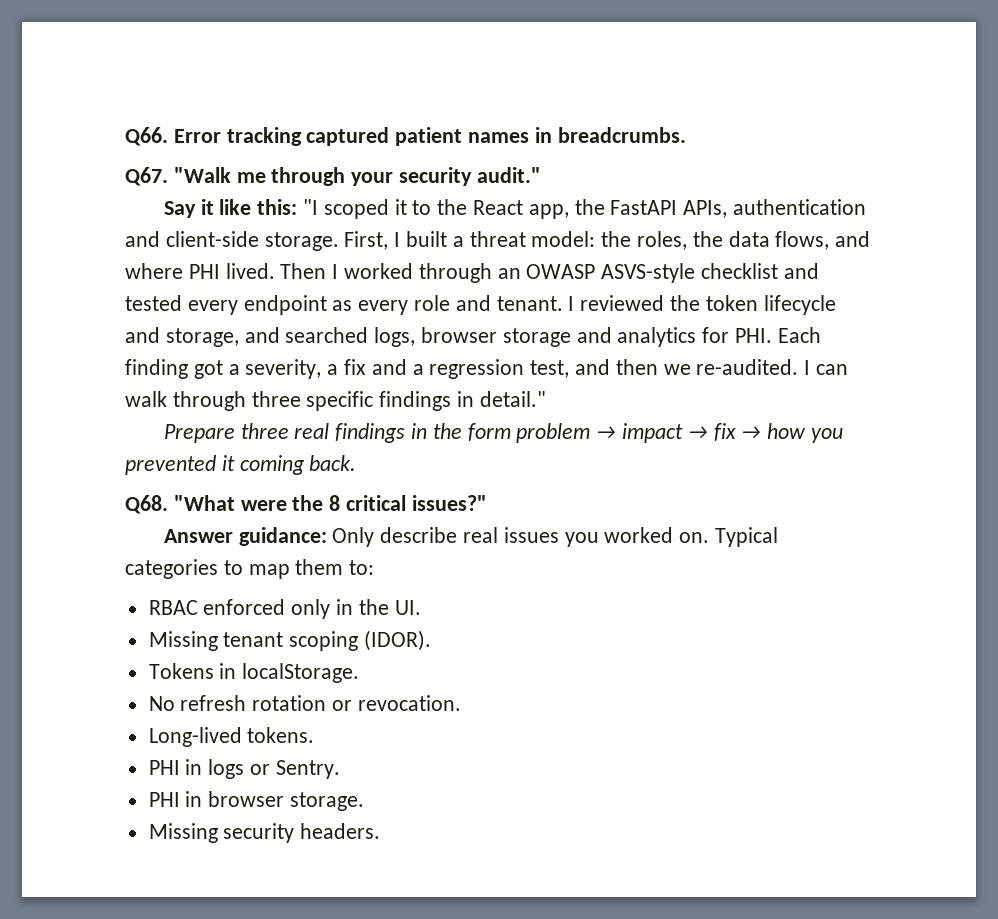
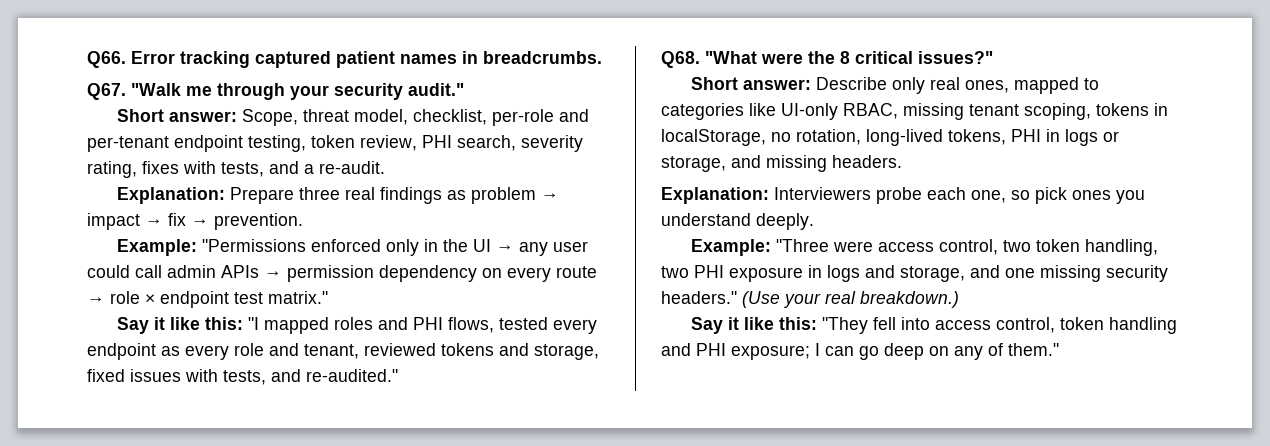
+ Short answer: Scope, threat model, checklist, per-role and per-tenant endpoint testing, token review, PHI search, severity rating, fixes with tests, and a re-audit.
+ Explanation: Prepare three real findings as problem → impact → fix → prevention.
+ Example: "Permissions enforced only in the UI → any user could call admin APIs → permission dependency on every route → role × endpoint test matrix."
- Say it like this: "I scoped it to the React app, the FastAPI APIs, authentication and client-side storage. First, I built a threat model: the roles, the data flows, and where PHI lived. Then I worked through an OWASP ASVS-style checklist and tested every endpoint as every role and tenant. I reviewed the token lifecycle and storage, and searched logs, browser storage and analytics for PHI. Each finding got a severity, a fix and a regression test, and then we re-audited. I can walk through three specific findings in detail."
- Prepare three real findings in the form problem → impact → fix → how you prevented it coming back.
+ Say it like this: "I mapped roles and PHI flows, tested every endpoint as every role and tenant, reviewed tokens and storage, fixed issues with tests, and re-audited."
- Answer guidance: Only describe real issues you worked on. Typical categories to map them to:
- RBAC enforced only in the UI.
- Missing tenant scoping (IDOR).
- Tokens in localStorage.
- No refresh rotation or revocation.
- Long-lived tokens.
- PHI in logs or Sentry.
- PHI in browser storage.
- Missing security headers.
+ Short answer: Describe only real ones, mapped to categories like UI-only RBAC, missing tenant scoping, tokens in localStorage, no rotation, long-lived tokens, PHI in logs or storage, and missing headers.
+ Explanation: Interviewers probe each one, so pick ones you understand deeply.
+ Example: "Three were access control, two token handling, two PHI exposure in logs and storage, and one missing security headers." (Use your real breakdown.)
+ Say it like this: "They fell into access control, token handling and PHI exposure; I can go deep on any of them."

